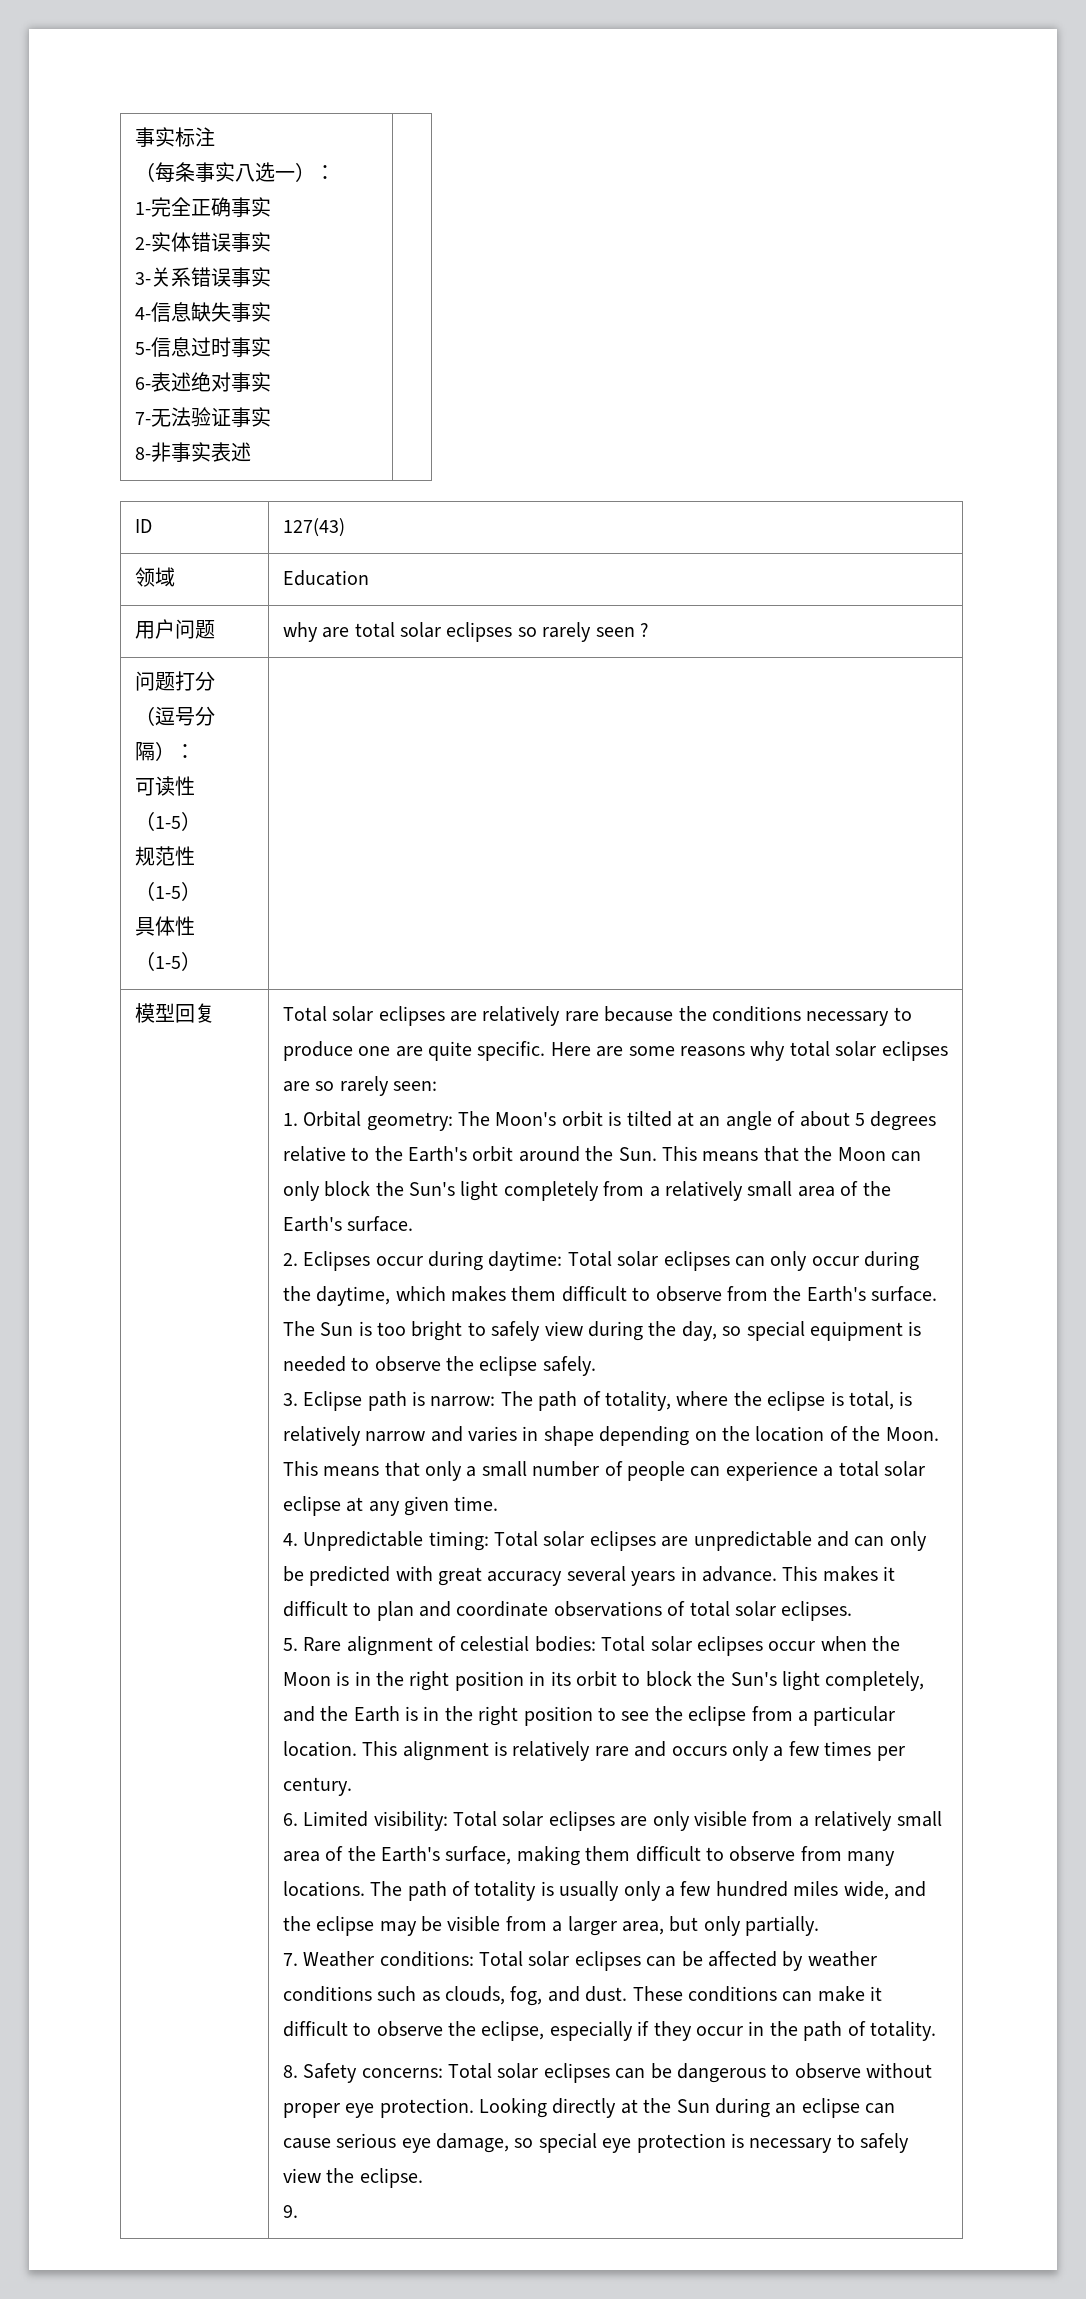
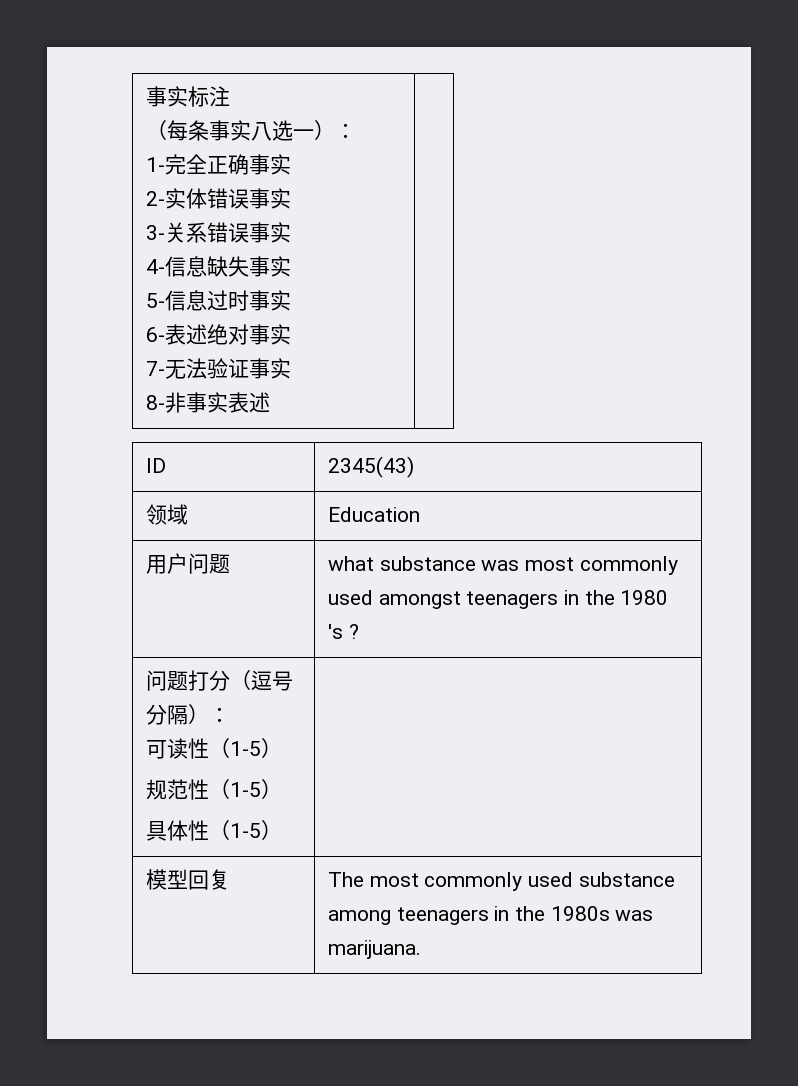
- ID | 127(43)
+ ID | 2345(43)
- 用户问题 | why are total solar eclipses so rarely seen ?
+ 用户问题 | what substance was most commonly used amongst teenagers in the 1980 's ?
- Total solar eclipses are relatively rare because the conditions necessary to produce one are quite specific. Here are some reasons why total solar eclipses are so rarely seen:
- 1. Orbital geometry: The Moon's orbit is tilted at an angle of about 5 degrees relative to the Earth's orbit around the Sun. This means that the Moon can only block the Sun's light completely from a relatively small area of the Earth's surface.
- 2. Eclipses occur during daytime: Total solar eclipses can only occur during the daytime, which makes them difficult to observe from the Earth's surface. The Sun is too bright to safely view during the day, so special equipment is needed to observe the eclipse safely.
- 3. Eclipse path is narrow: The path of totality, where the eclipse is total, is relatively narrow and varies in shape depending on the location of the Moon. This means that only a small number of people can experience a total solar eclipse at any given time.
- 4. Unpredictable timing: Total solar eclipses are unpredictable and can only be predicted with great accuracy several years in advance. This makes it difficult to plan and coordinate observations of total solar eclipses.
- 5. Rare alignment of celestial bodies: Total solar eclipses occur when the Moon is in the right position in its orbit to block the Sun's light completely, and the Earth is in the right position to see the eclipse from a particular location. This alignment is relatively rare and occurs only a few times per century.
- 6. Limited visibility: Total solar eclipses are only visible from a relatively small area of the Earth's surface, making them difficult to observe from many locations. The path of totality is usually only a few hundred miles wide, and the eclipse may be visible from a larger area, but only partially.
- 7. Weather conditions: Total solar eclipses can be affected by weather conditions such as clouds, fog, and dust. These conditions can make it difficult to observe the eclipse, especially if they occur in the path of totality.
- 8. Safety concerns: Total solar eclipses can be dangerous to observe without proper eye protection. Looking directly at the Sun during an eclipse can cause serious eye damage, so special eye protection is necessary to safely view the eclipse.
- 9.
+ The most commonly used substance among teenagers in the 1980s was marijuana.

